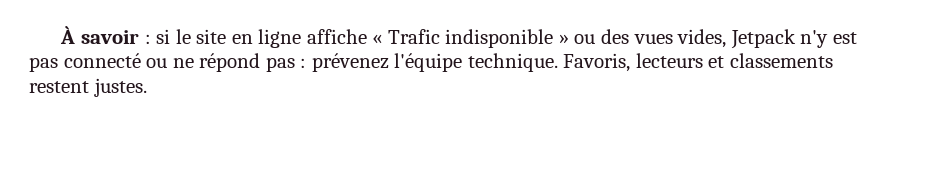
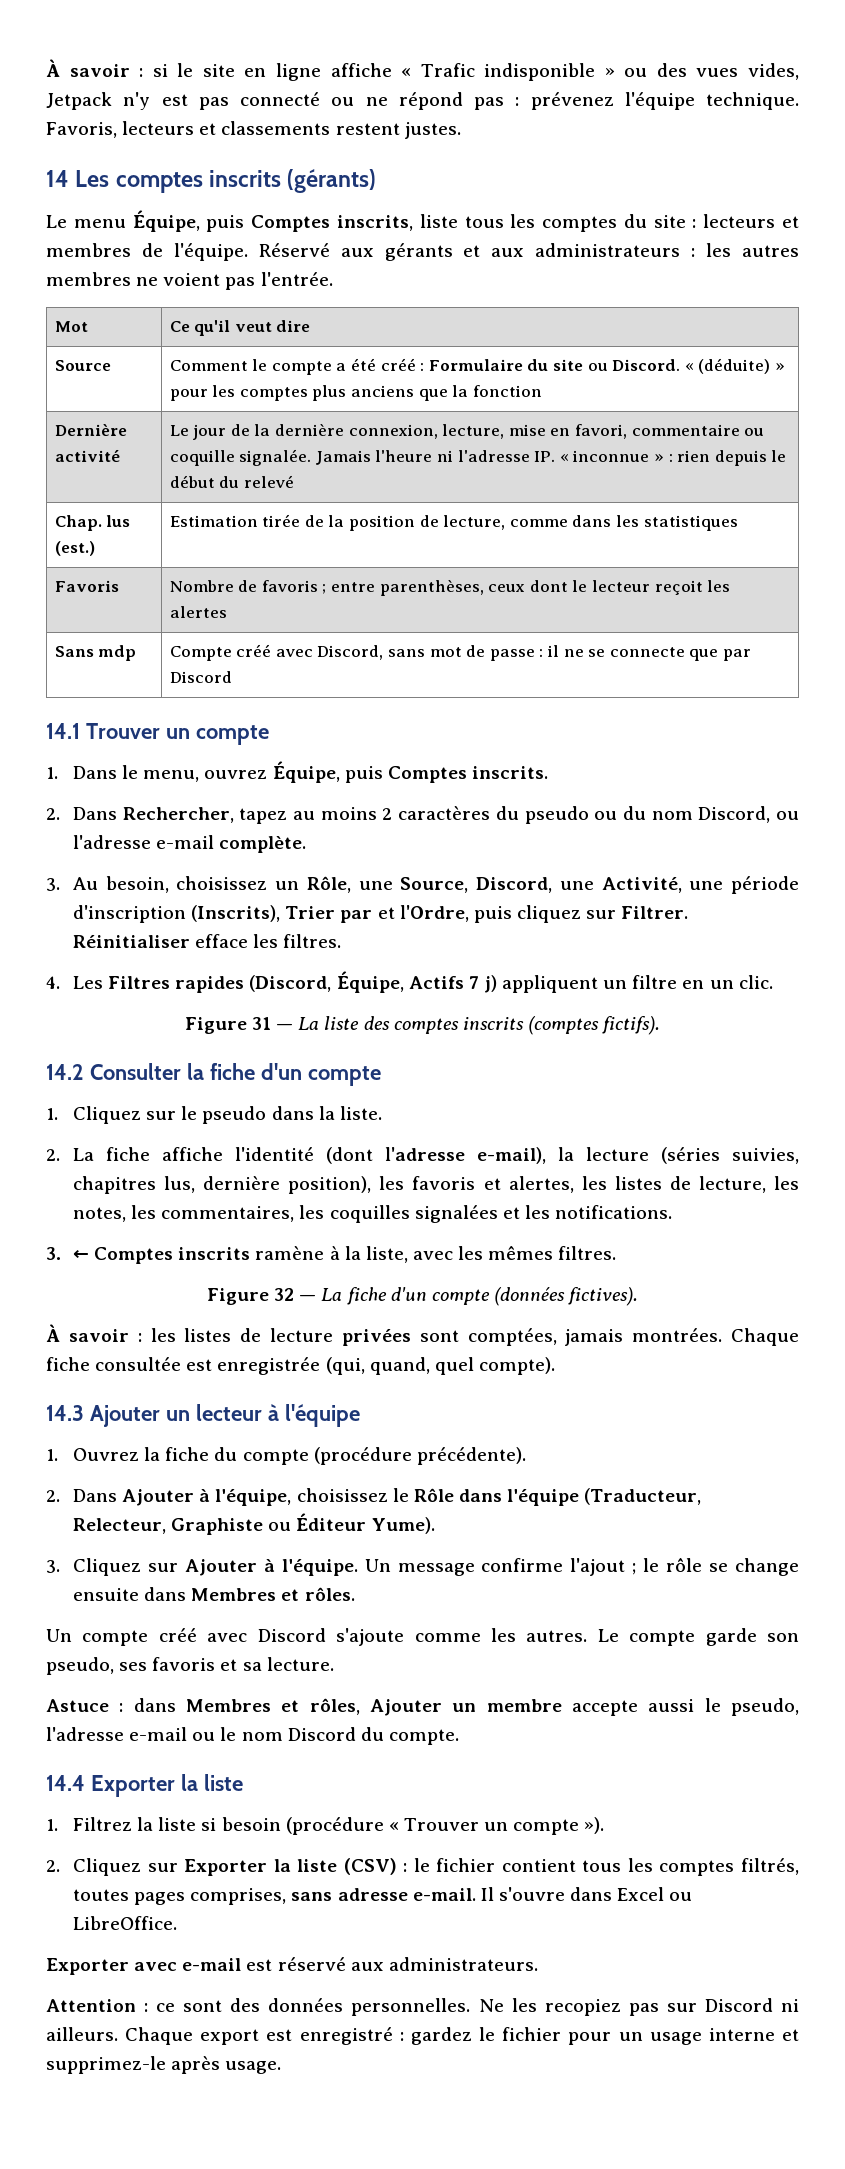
+ 14 Les comptes inscrits (gérants)
+ Le menu Équipe, puis Comptes inscrits, liste tous les comptes du site : lecteurs et membres de l'équipe. Réservé aux gérants et aux administrateurs : les autres membres ne voient pas l'entrée.
+ Mot | Ce qu'il veut dire
+ Source | Comment le compte a été créé : Formulaire du site ou Discord. « (déduite) » pour les comptes plus anciens que la fonction
+ Dernière activité | Le jour de la dernière connexion, lecture, mise en favori, commentaire ou coquille signalée. Jamais l'heure ni l'adresse IP. « inconnue » : rien depuis le début du relevé
+ Chap. lus (est.) | Estimation tirée de la position de lecture, comme dans les statistiques
+ Favoris | Nombre de favoris ; entre parenthèses, ceux dont le lecteur reçoit les alertes
+ Sans mdp | Compte créé avec Discord, sans mot de passe : il ne se connecte que par Discord
+ 14.1 Trouver un compte
+ 1. Dans le menu, ouvrez Équipe, puis Comptes inscrits.
+ 2. Dans Rechercher, tapez au moins 2 caractères du pseudo ou du nom Discord, ou l'adresse e-mail complète.
+ 3. Au besoin, choisissez un Rôle, une Source, Discord, une Activité, une période d'inscription (Inscrits), Trier par et l'Ordre, puis cliquez sur Filtrer. Réinitialiser efface les filtres.
+ 4. Les Filtres rapides (Discord, Équipe, Actifs 7 j) appliquent un filtre en un clic.
+ Figure 31 — La liste des comptes inscrits (comptes fictifs).
+ 14.2 Consulter la fiche d'un compte
+ 1. Cliquez sur le pseudo dans la liste.
+ 2. La fiche affiche l'identité (dont l'adresse e-mail), la lecture (séries suivies, chapitres lus, dernière position), les favoris et alertes, les listes de lecture, les notes, les commentaires, les coquilles signalées et les notifications.
+ 3. ← Comptes inscrits ramène à la liste, avec les mêmes filtres.
+ Figure 32 — La fiche d'un compte (données fictives).
+ À savoir : les listes de lecture privées sont comptées, jamais montrées. Chaque fiche consultée est enregistrée (qui, quand, quel compte).
+ 14.3 Ajouter un lecteur à l'équipe
+ 1. Ouvrez la fiche du compte (procédure précédente).
+ 2. Dans Ajouter à l'équipe, choisissez le Rôle dans l'équipe (Traducteur, Relecteur, Graphiste ou Éditeur Yume).
+ 3. Cliquez sur Ajouter à l'équipe. Un message confirme l'ajout ; le rôle se change ensuite dans Membres et rôles.
+ Un compte créé avec Discord s'ajoute comme les autres. Le compte garde son pseudo, ses favoris et sa lecture.
+ Astuce : dans Membres et rôles, Ajouter un membre accepte aussi le pseudo, l'adresse e-mail ou le nom Discord du compte.
+ 14.4 Exporter la liste
+ 1. Filtrez la liste si besoin (procédure « Trouver un compte »).
+ 2. Cliquez sur Exporter la liste (CSV) : le fichier contient tous les comptes filtrés, toutes pages comprises, sans adresse e-mail. Il s'ouvre dans Excel ou LibreOffice.
+ Exporter avec e-mail est réservé aux administrateurs.
+ Attention : ce sont des données personnelles. Ne les recopiez pas sur Discord ni ailleurs. Chaque export est enregistré : gardez le fichier pour un usage interne et supprimez-le après usage.

